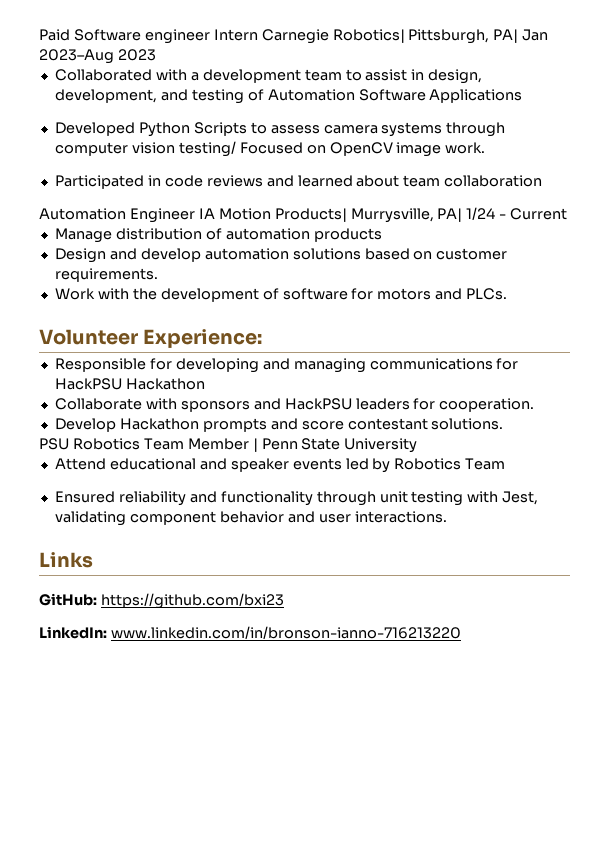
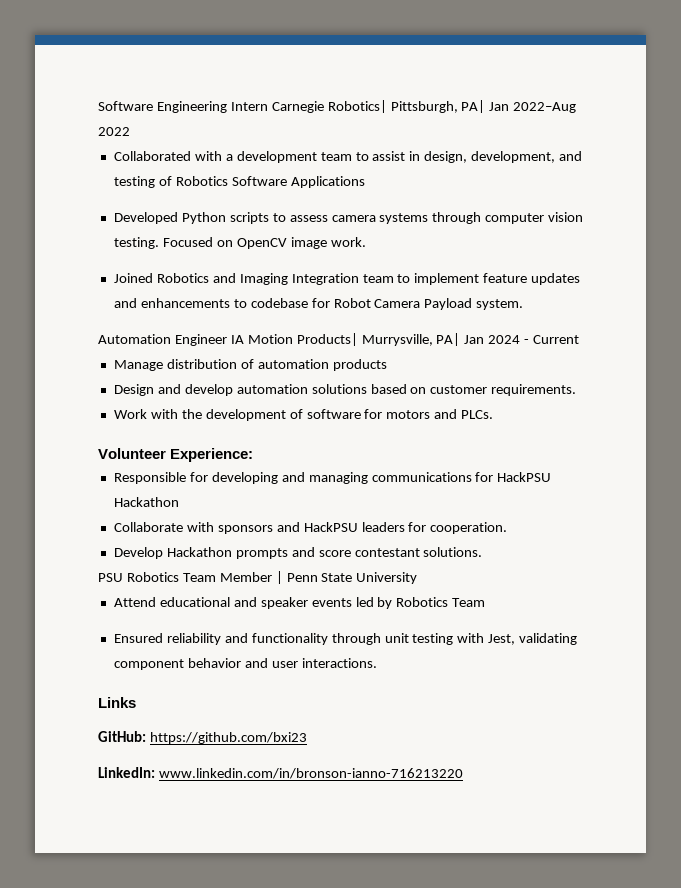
- Paid Software engineer Intern Carnegie Robotics| Pittsburgh, PA| Jan 2023–Aug 2023
+ Software Engineering Intern Carnegie Robotics| Pittsburgh, PA| Jan 2022–Aug 2022
- Collaborated with a development team to assist in design, development, and testing of Automation Software Applications
+ Collaborated with a development team to assist in design, development, and testing of Robotics Software Applications
- Developed Python Scripts to assess camera systems through computer vision testing/ Focused on OpenCV image work.
+ Developed Python scripts to assess camera systems through computer vision testing. Focused on OpenCV image work.
- Participated in code reviews and learned about team collaboration
+ Joined Robotics and Imaging Integration team to implement feature updates and enhancements to codebase for Robot Camera Payload system.
- Automation Engineer IA Motion Products| Murrysville, PA| 1/24 - Current
+ Automation Engineer IA Motion Products| Murrysville, PA| Jan 2024 - Current

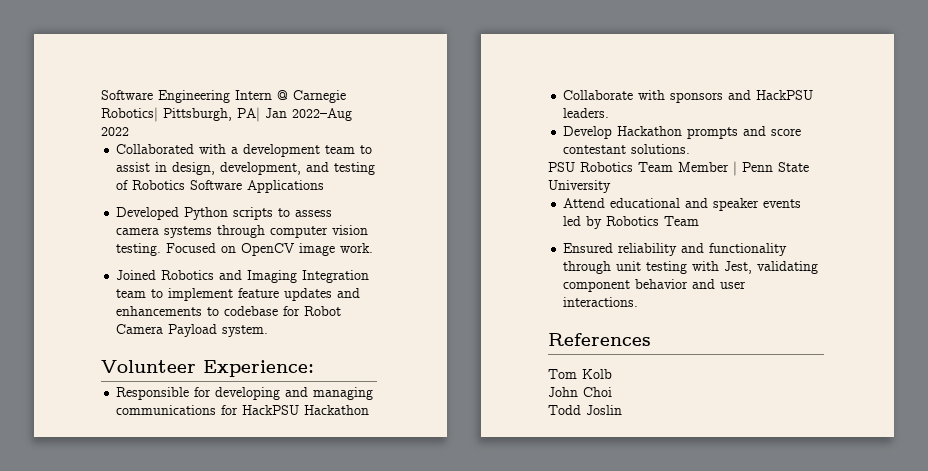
- Software Engineering Intern Carnegie Robotics| Pittsburgh, PA| Jan 2022–Aug 2022
+ Software Engineering Intern @ Carnegie Robotics| Pittsburgh, PA| Jan 2022–Aug 2022
- Automation Engineer IA Motion Products| Murrysville, PA| Jan 2024 - Current
- Manage distribution of automation products
- Design and develop automation solutions based on customer requirements.
- Work with the development of software for motors and PLCs.
- Collaborate with sponsors and HackPSU leaders for cooperation.
+ Collaborate with sponsors and HackPSU leaders.
- Links
- GitHub: https://github.com/bxi23
- LinkedIn: www.linkedin.com/in/bronson-ianno-716213220
+ References
+ Tom Kolb
+ John Choi
+ Todd Joslin

